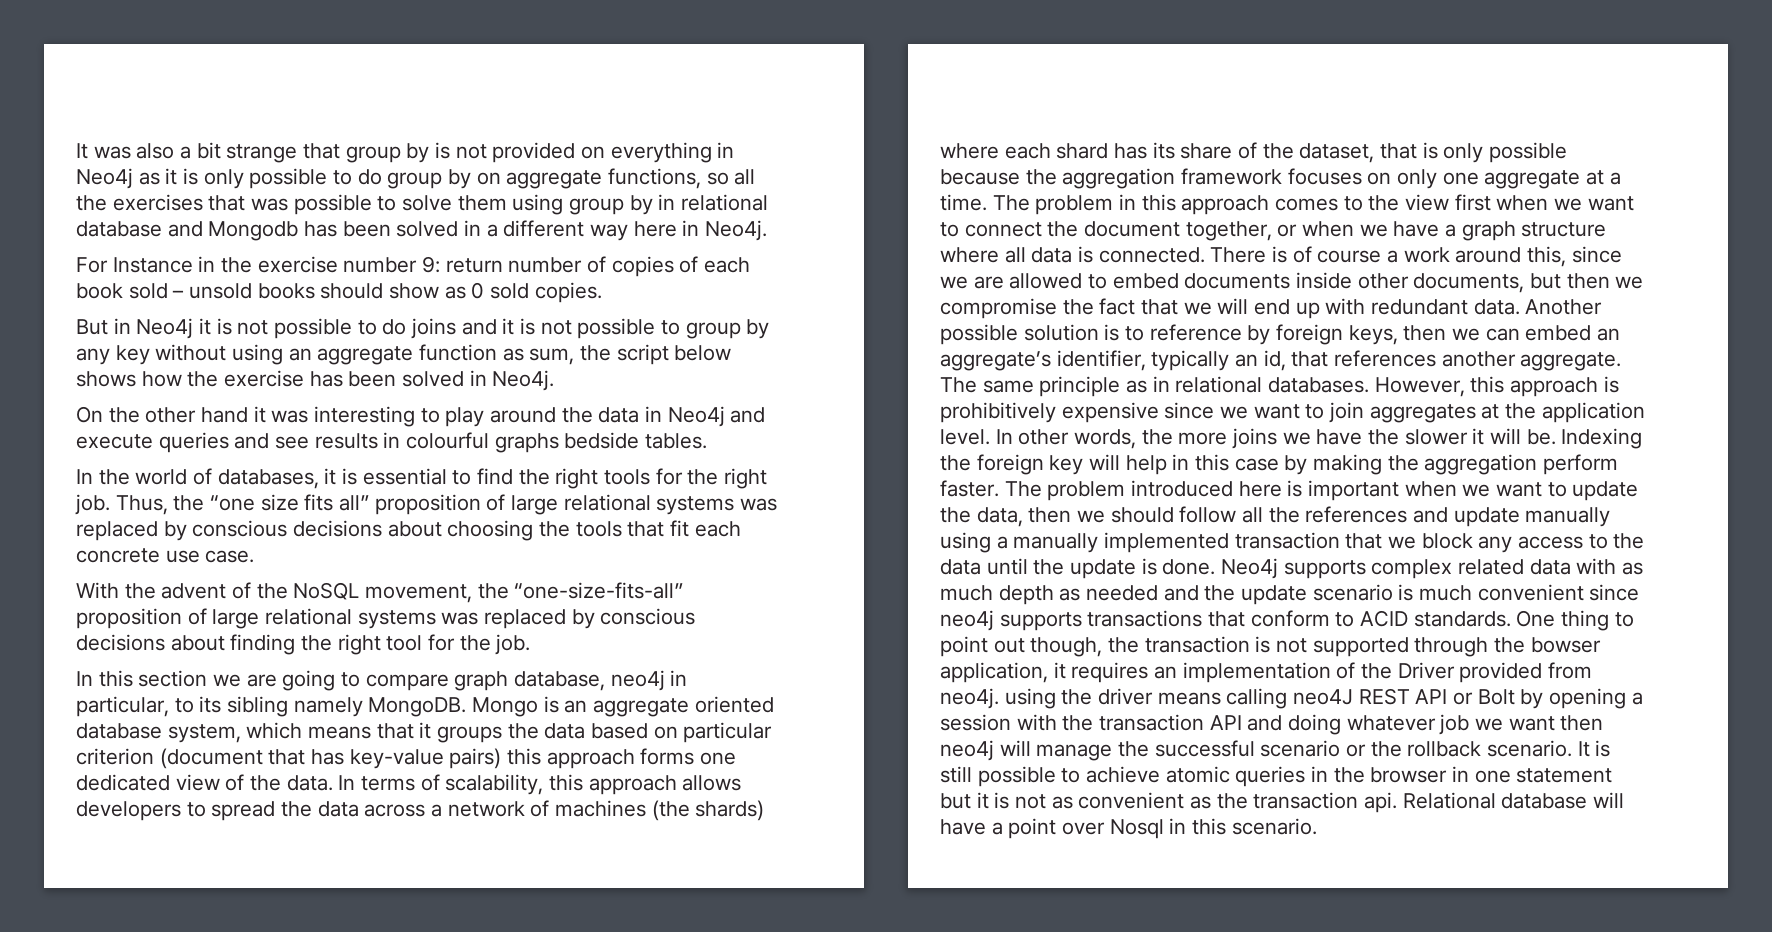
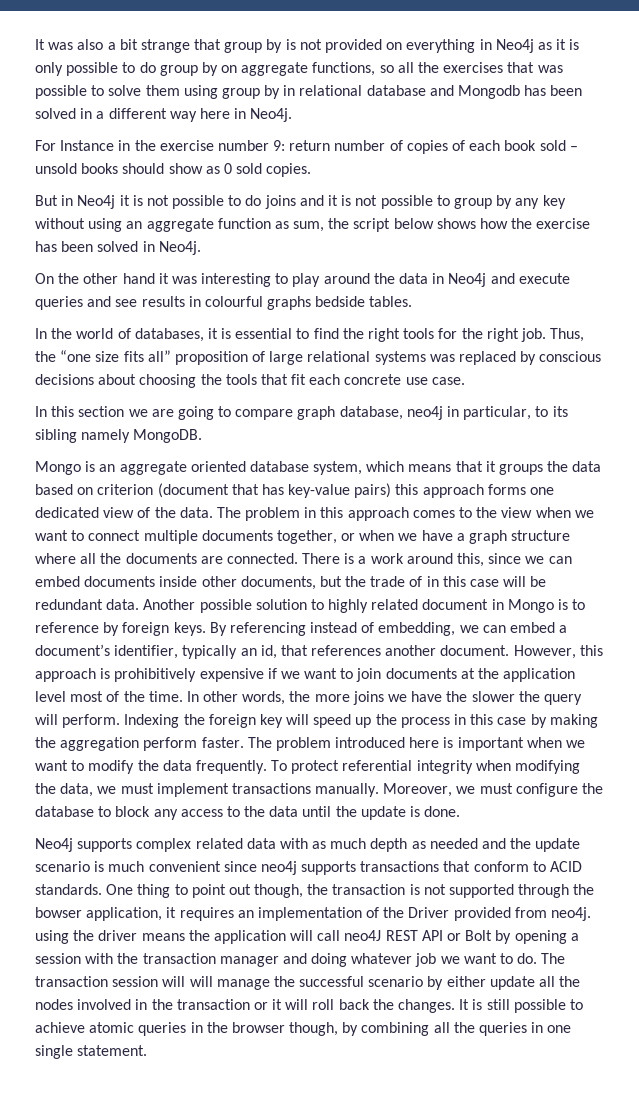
- With the advent of the NoSQL movement, the “one-size-fits-all” proposition of large relational systems was replaced by conscious decisions about finding the right tool for the job.
- In this section we are going to compare graph database, neo4j in particular, to its sibling namely MongoDB. Mongo is an aggregate oriented database system, which means that it groups the data based on particular criterion (document that has key-value pairs) this approach forms one dedicated view of the data.
+ In this section we are going to compare graph database, neo4j in particular, to its sibling namely MongoDB.
+ Mongo is an aggregate oriented database system, which means that it groups the data based on criterion (document that has key-value pairs) this approach forms one dedicated view of the data.
- In terms of scalability, this approach allows developers to spread the data across a network of machines (the shards) where each shard has its share of the dataset, that is only possible because the aggregation framework focuses on only one aggregate at a time.
- The problem in this approach comes to the view first when we want to connect the document together, or when we have a graph structure where all data is connected.
+ The problem in this approach comes to the view when we want to connect multiple documents together, or when we have a graph structure where all the documents are connected.
- There is of course a work around this, since we are allowed to embed documents inside other documents, but then we compromise the fact that we will end up with redundant data.
+ There is a work around this, since we can embed documents inside other documents, but the trade of in this case will be redundant data.
- Another possible solution is to reference by foreign keys, then we can embed an aggregate’s identifier, typically an id, that references another aggregate. The same principle as in relational databases.
+ Another possible solution to highly related document in Mongo is to reference by foreign keys. By referencing instead of embedding, we can embed a document’s identifier, typically an id, that references another document.
- However, this approach is prohibitively expensive since we want to join aggregates at the application level.
+ However, this approach is prohibitively expensive if we want to join documents at the application level most of the time.
- In other words, the more joins we have the slower it will be.
+ In other words, the more joins we have the slower the query will perform.
- Indexing the foreign key will help in this case by making the aggregation perform faster.
+ Indexing the foreign key will speed up the process in this case by making the aggregation perform faster.
- The problem introduced here is important when we want to update the data, then we should follow all the references and update manually using a manually implemented transaction that we block any access to the data until the update is done. Neo4j supports complex related data with as much depth as needed and the update scenario is much convenient since neo4j supports transactions that conform to ACID standards.
+ The problem introduced here is important when we want to modify the data frequently. To protect referential integrity when modifying the data, we must implement transactions manually. Moreover, we must configure the database to block any access to the data until the update is done.
+ Neo4j supports complex related data with as much depth as needed and the update scenario is much convenient since neo4j supports transactions that conform to ACID standards.
- One thing to point out though, the transaction is not supported through the bowser application, it requires an implementation of the Driver provided from neo4j. using the driver means calling neo4J REST API or Bolt by opening a session with the transaction API and doing whatever job we want then neo4j will manage the successful scenario or the rollback scenario.
+ One thing to point out though, the transaction is not supported through the bowser application, it requires an implementation of the Driver provided from neo4j. using the driver means the application will call neo4J REST API or Bolt by opening a session with the transaction manager and doing whatever job we want to do. The transaction session will will manage the successful scenario by either update all the nodes involved in the transaction or it will roll back the changes.
- It is still possible to achieve atomic queries in the browser in one statement but it is not as convenient as the transaction api. Relational database will have a point over Nosql in this scenario.
+ It is still possible to achieve atomic queries in the browser though, by combining all the queries in one single statement.

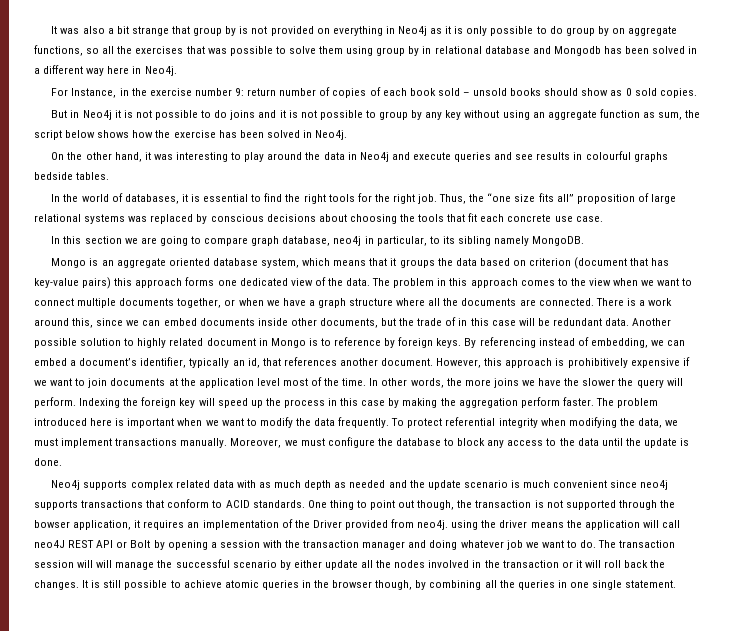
- For Instance in the exercise number 9: return number of copies of each book sold – unsold books should show as 0 sold copies.
+ For Instance, in the exercise number 9: return number of copies of each book sold – unsold books should show as 0 sold copies.
- On the other hand it was interesting to play around the data in Neo4j and execute queries and see results in colourful graphs bedside tables.
+ On the other hand, it was interesting to play around the data in Neo4j and execute queries and see results in colourful graphs bedside tables.

